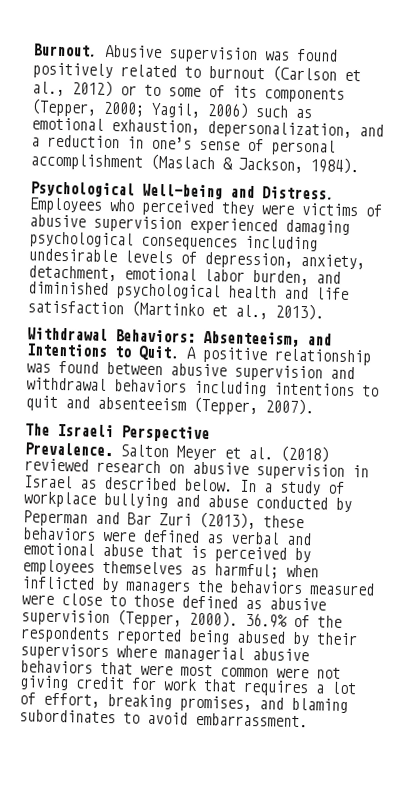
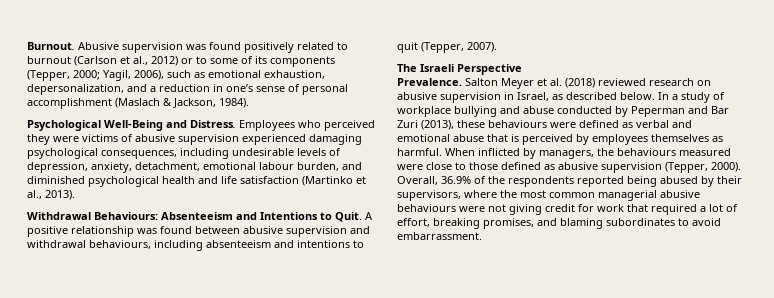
- Abusive supervision was found positively related to burnout (Carlson et al., 2012) or to some of its components (Tepper, 2000; Yagil, 2006) such as emotional exhaustion, depersonalization, and a reduction in one’s sense of personal accomplishment (Maslach & Jackson, 1984).
+ Abusive supervision was found positively related to burnout (Carlson et al., 2012) or to some of its components (Tepper, 2000; Yagil, 2006), such as emotional exhaustion, depersonalization, and a reduction in one’s sense of personal accomplishment (Maslach & Jackson, 1984).
- Psychological Well-being and Distress.
+ Psychological Well-Being and Distress.
- Employees who perceived they were victims of abusive supervision experienced damaging psychological consequences including undesirable levels of depression, anxiety, detachment, emotional labor burden, and diminished psychological health and life satisfaction (Martinko et al., 2013).
+ Employees who perceived they were victims of abusive supervision experienced damaging psychological consequences, including undesirable levels of depression, anxiety, detachment, emotional labour burden, and diminished psychological health and life satisfaction (Martinko et al., 2013).
- Withdrawal Behaviors: Absenteeism, and Intentions to Quit.
+ Withdrawal Behaviours: Absenteeism and Intentions to Quit.
- A positive relationship was found between abusive supervision and withdrawal behaviors including intentions to quit and absenteeism (Tepper, 2007).
+ A positive relationship was found between abusive supervision and withdrawal behaviours, including absenteeism and intentions to quit (Tepper, 2007).
- Salton Meyer et al. (2018) reviewed research on abusive supervision in Israel as described below.
+ Salton Meyer et al. (2018) reviewed research on abusive supervision in Israel, as described below.
- In a study of workplace bullying and abuse conducted by Peperman and Bar Zuri (2013), these behaviors were defined as verbal and emotional abuse that is perceived by employees themselves as harmful; when inflicted by managers the behaviors measured were close to those defined as abusive supervision (Tepper, 2000).
+ In a study of workplace bullying and abuse conducted by Peperman and Bar Zuri (2013), these behaviours were defined as verbal and emotional abuse that is perceived by employees themselves as harmful. When inflicted by managers, the behaviours measured were close to those defined as abusive supervision (Tepper, 2000).
- 36.9% of the respondents reported being abused by their supervisors where managerial abusive behaviors that were most common were not giving credit for work that requires a lot of effort, breaking promises, and blaming subordinates to avoid embarrassment.
+ Overall, 36.9% of the respondents reported being abused by their supervisors, where the most common managerial abusive behaviours were not giving credit for work that required a lot of effort, breaking promises, and blaming subordinates to avoid embarrassment.

